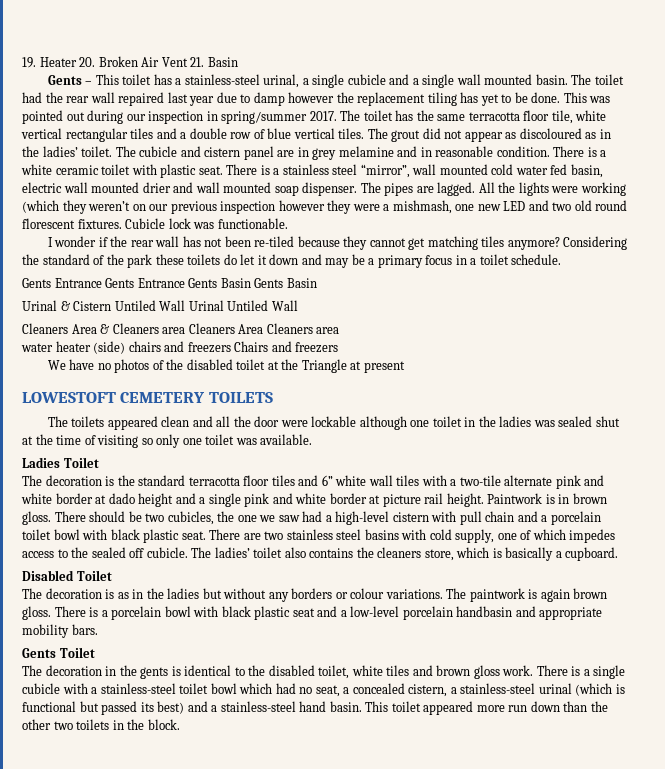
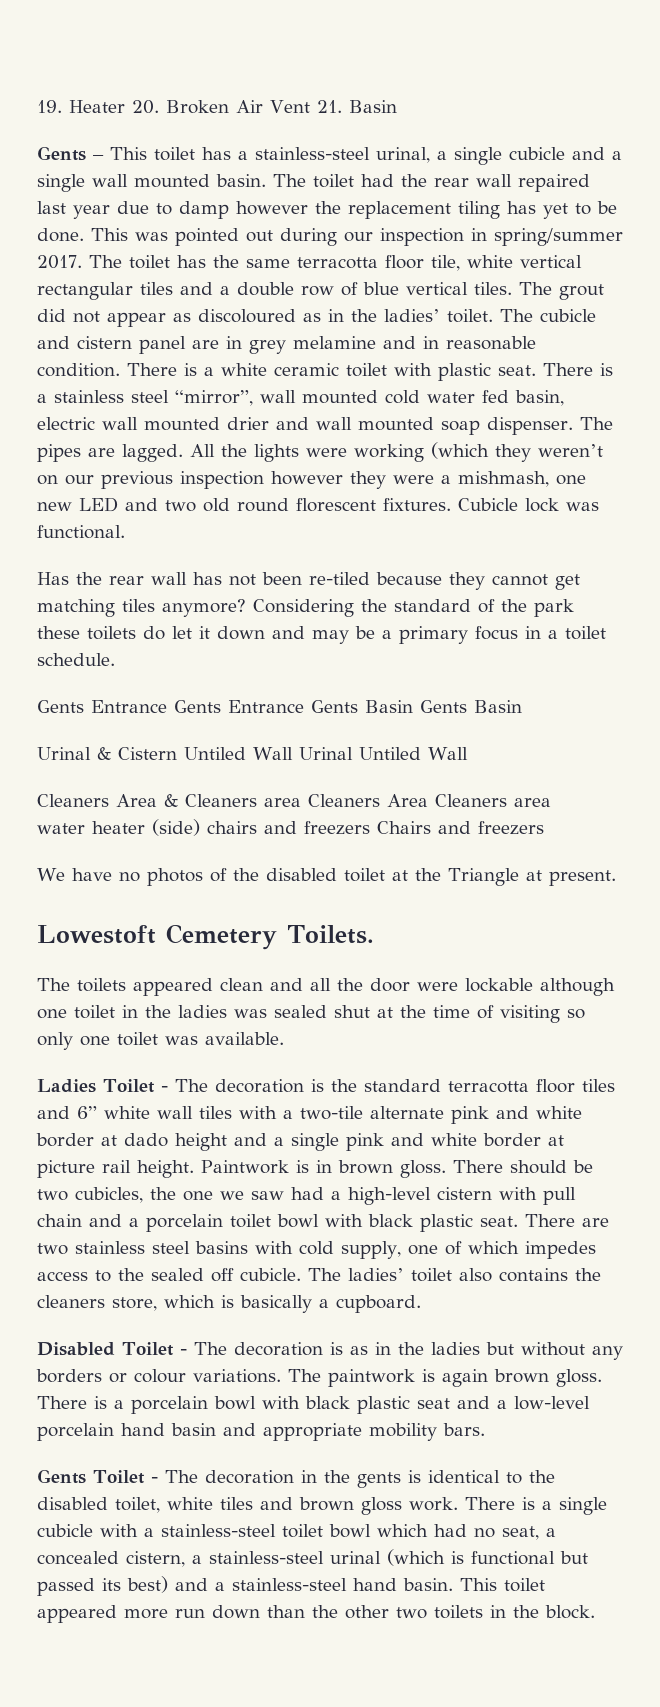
- Cubicle lock was functionable.
- I wonder if the rear wall has not been re-tiled because they cannot get matching tiles anymore?
+ Cubicle lock was functional.
+ Has the rear wall has not been re-tiled because they cannot get matching tiles anymore?
- We have no photos of the disabled toilet at the Triangle at present
- LOWESTOFT CEMETERY TOILETS
+ We have no photos of the disabled toilet at the Triangle at present.
+ Lowestoft Cemetery Toilets.
- Ladies Toilet
- The decoration is the standard terracotta floor tiles and 6” white wall tiles with a two-tile alternate pink and white border at dado height and a single pink and white border at picture rail height.
+ Ladies Toilet - The decoration is the standard terracotta floor tiles and 6” white wall tiles with a two-tile alternate pink and white border at dado height and a single pink and white border at picture rail height.
- Disabled Toilet
- The decoration is as in the ladies but without any borders or colour variations.
+ Disabled Toilet - The decoration is as in the ladies but without any borders or colour variations.
- There is a porcelain bowl with black plastic seat and a low-level porcelain handbasin and appropriate mobility bars.
+ There is a porcelain bowl with black plastic seat and a low-level porcelain hand basin and appropriate mobility bars.
- Gents Toilet
- The decoration in the gents is identical to the disabled toilet, white tiles and brown gloss work.
+ Gents Toilet - The decoration in the gents is identical to the disabled toilet, white tiles and brown gloss work.

